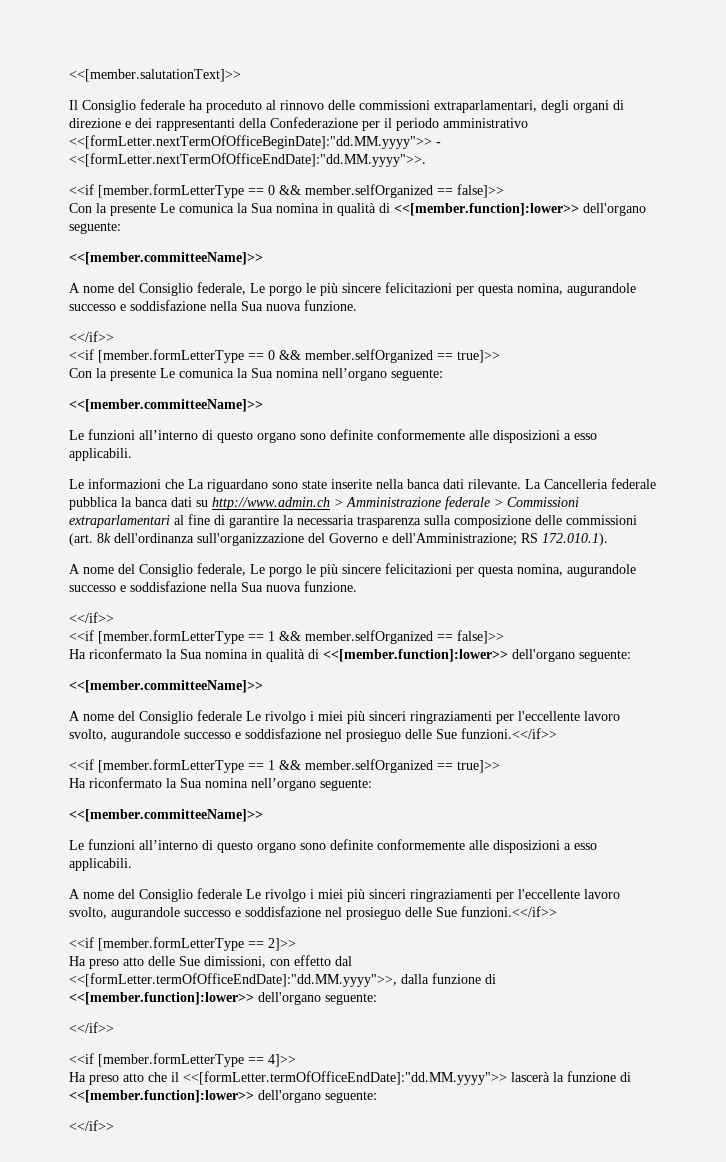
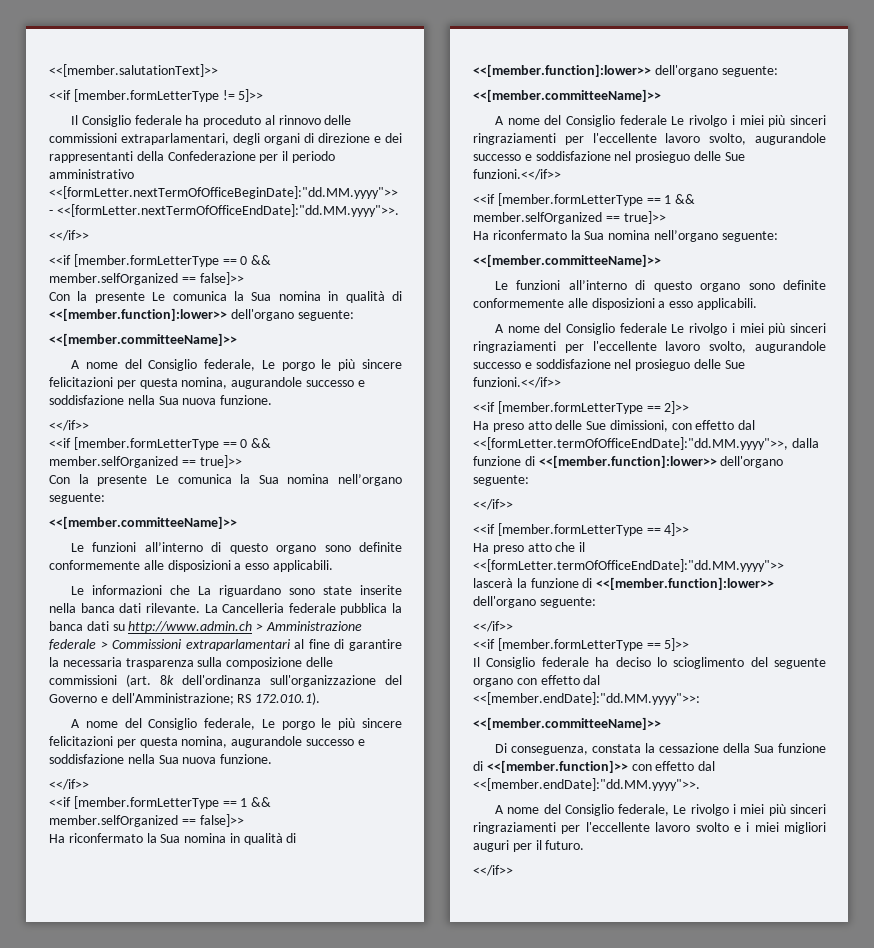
+ <<if [member.formLetterType != 5]>>
  Il Consiglio federale ha proceduto al rinnovo delle commissioni extraparlamentari, degli organi di direzione e dei rappresentanti della Confederazione per il periodo amministrativo <<[formLetter.nextTermOfOfficeBeginDate]:"dd.MM.yyyy">> - <<[formLetter.nextTermOfOfficeEndDate]:"dd.MM.yyyy">>.
+ <</if>>
+ <<if [member.formLetterType == 5]>>
+ Il Consiglio federale ha deciso lo scioglimento del seguente organo con effetto dal <<[member.endDate]:"dd.MM.yyyy">>:
+ <<[member.committeeName]>>
+ Di conseguenza, constata la cessazione della Sua funzione di <<[member.function]>> con effetto dal <<[member.endDate]:"dd.MM.yyyy">>.
+ A nome del Consiglio federale, Le rivolgo i miei più sinceri ringraziamenti per l'eccellente lavoro svolto e i miei migliori auguri per il futuro.
+ <</if>>

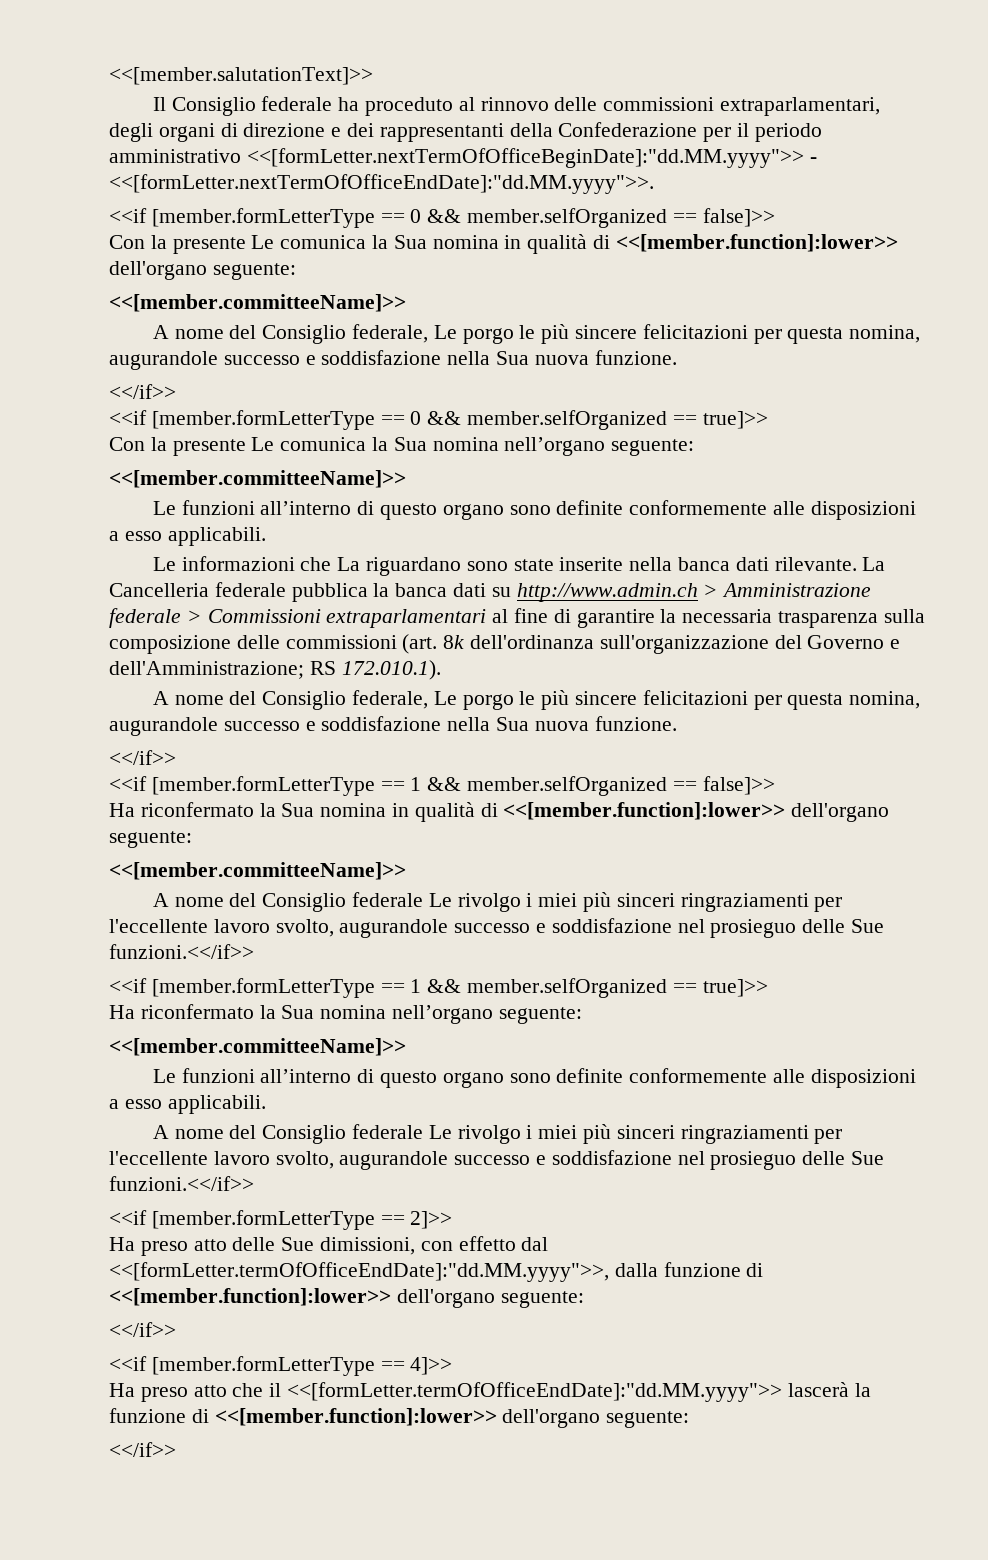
- <<if [member.formLetterType != 5]>>
  Il Consiglio federale ha proceduto al rinnovo delle commissioni extraparlamentari, degli organi di direzione e dei rappresentanti della Confederazione per il periodo amministrativo <<[formLetter.nextTermOfOfficeBeginDate]:"dd.MM.yyyy">> - <<[formLetter.nextTermOfOfficeEndDate]:"dd.MM.yyyy">>.
- <</if>>
- <<if [member.formLetterType == 5]>>
- Il Consiglio federale ha deciso lo scioglimento del seguente organo con effetto dal <<[member.endDate]:"dd.MM.yyyy">>:
- <<[member.committeeName]>>
- Di conseguenza, constata la cessazione della Sua funzione di <<[member.function]>> con effetto dal <<[member.endDate]:"dd.MM.yyyy">>.
- A nome del Consiglio federale, Le rivolgo i miei più sinceri ringraziamenti per l'eccellente lavoro svolto e i miei migliori auguri per il futuro.
- <</if>>

